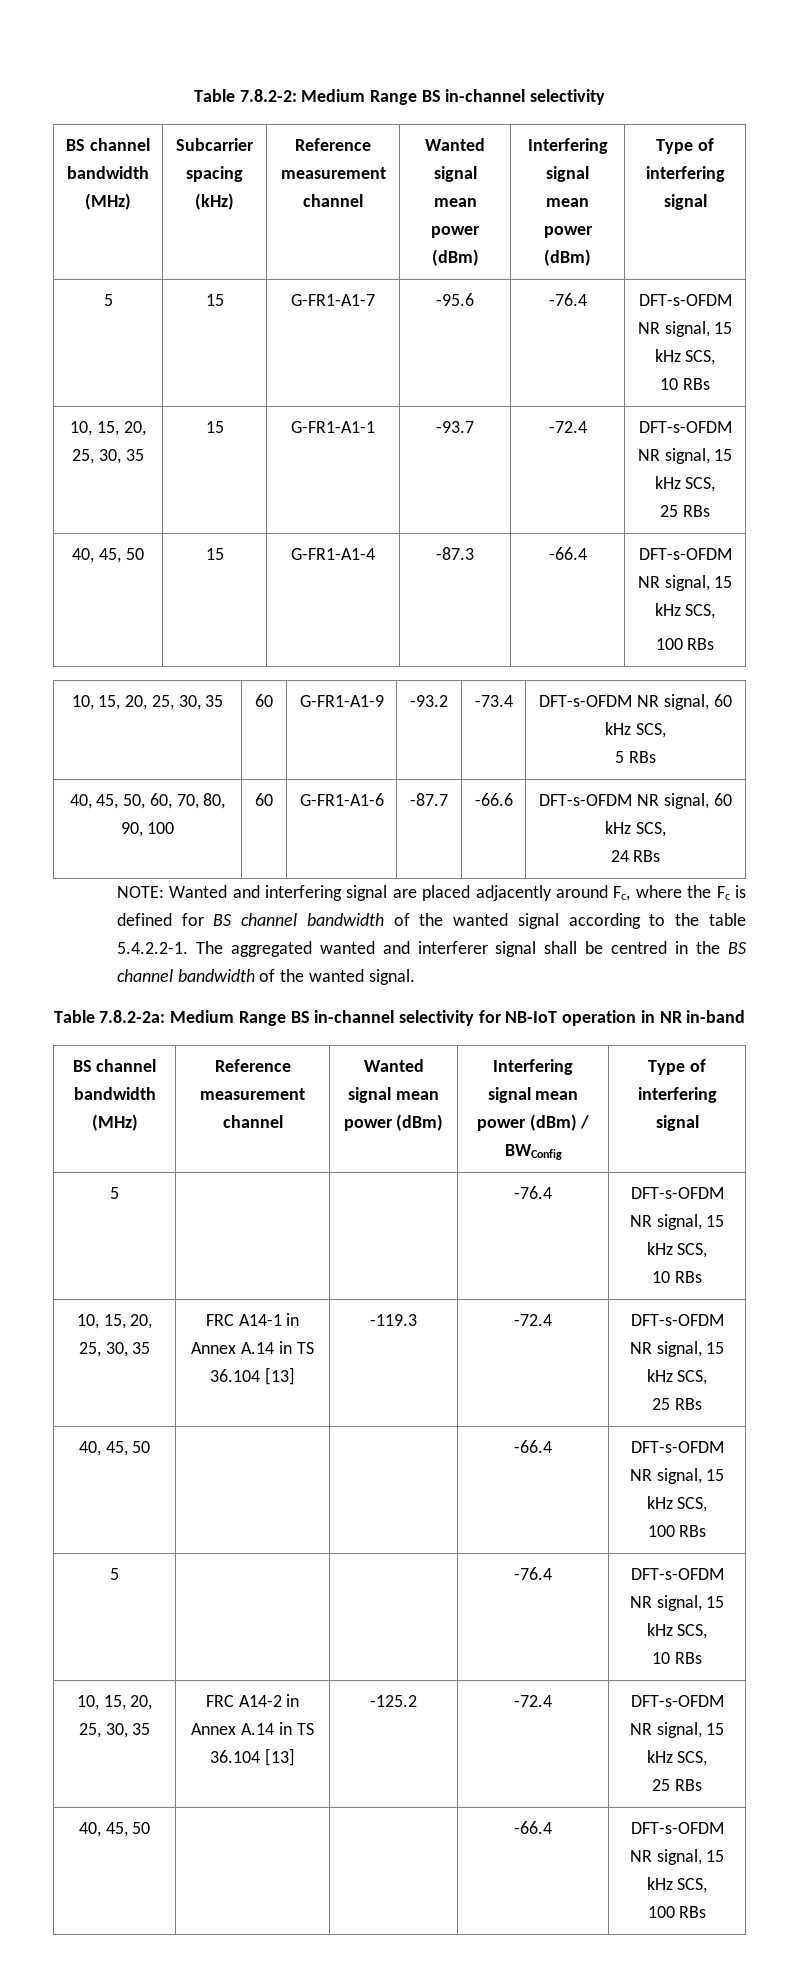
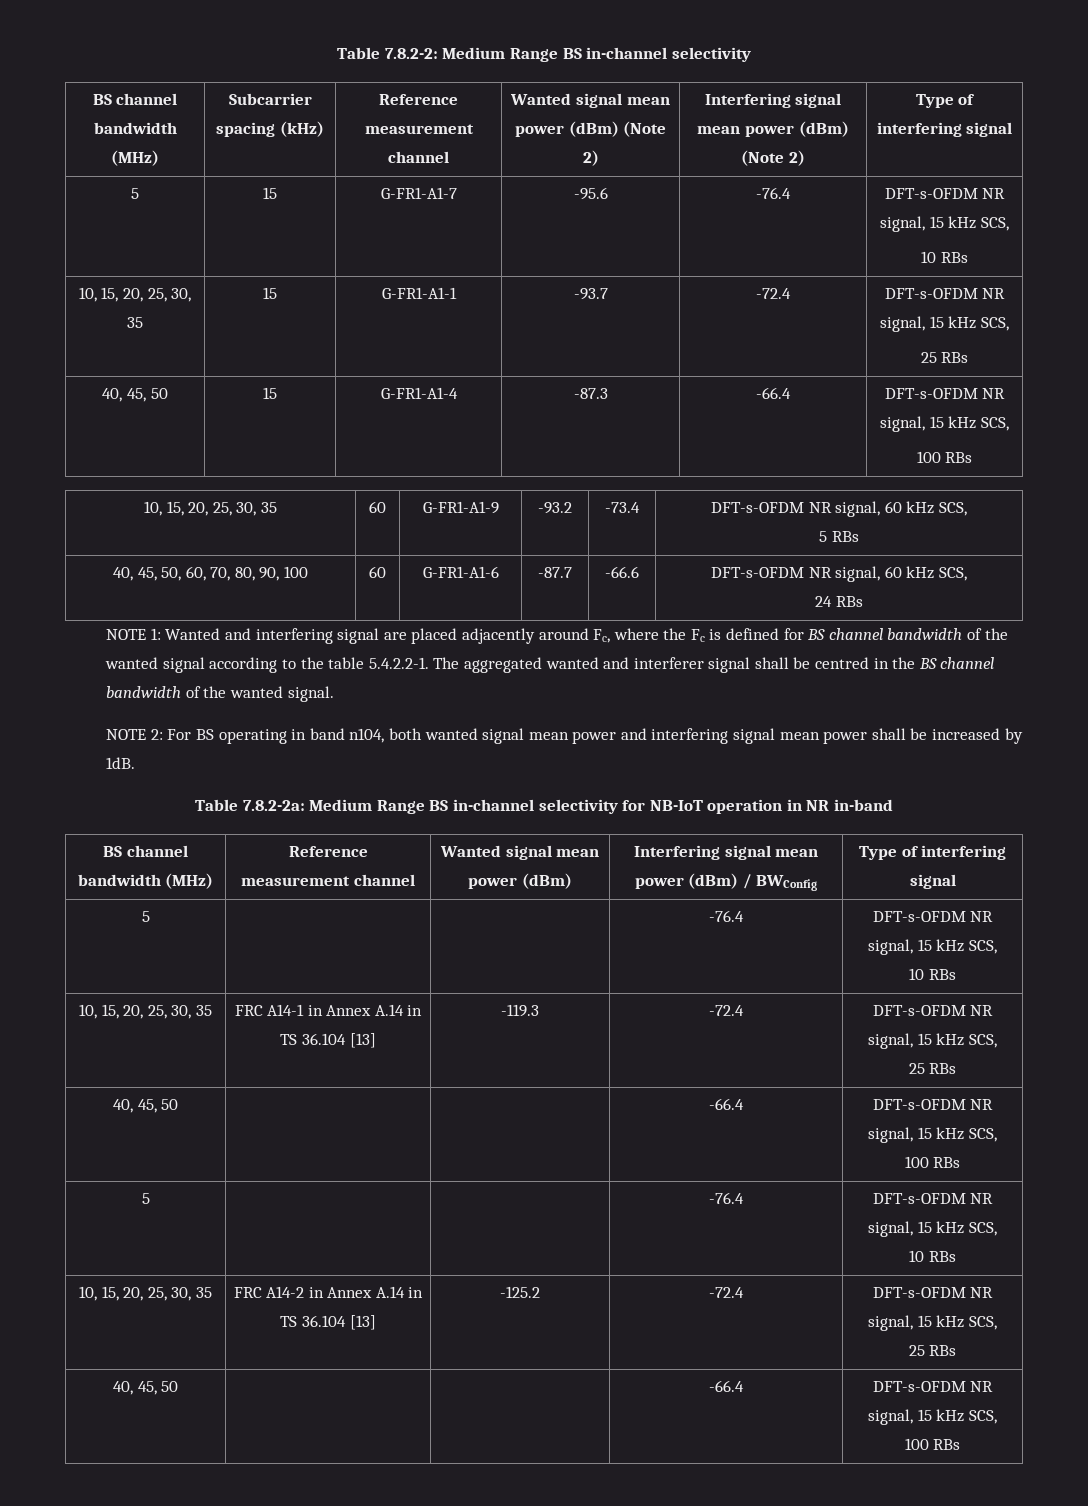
- BS channel bandwidth (MHz) | Subcarrier spacing (kHz) | Reference measurement channel | Wanted signal mean power (dBm) | Interfering signal mean power (dBm) | Type of interfering signal
+ BS channel bandwidth (MHz) | Subcarrier spacing (kHz) | Reference measurement channel | Wanted signal mean power (dBm) (Note 2) | Interfering signal mean power (dBm) (Note 2) | Type of interfering signal
- NOTE: Wanted and interfering signal are placed adjacently around Fc, where the Fc is defined for BS channel bandwidth of the wanted signal according to the table 5.4.2.2-1. The aggregated wanted and interferer signal shall be centred in the BS channel bandwidth of the wanted signal.
+ NOTE 1: Wanted and interfering signal are placed adjacently around Fc, where the Fc is defined for BS channel bandwidth of the wanted signal according to the table 5.4.2.2-1. The aggregated wanted and interferer signal shall be centred in the BS channel bandwidth of the wanted signal.
+ NOTE 2: For BS operating in band n104, both wanted signal mean power and interfering signal mean power shall be increased by 1dB.

